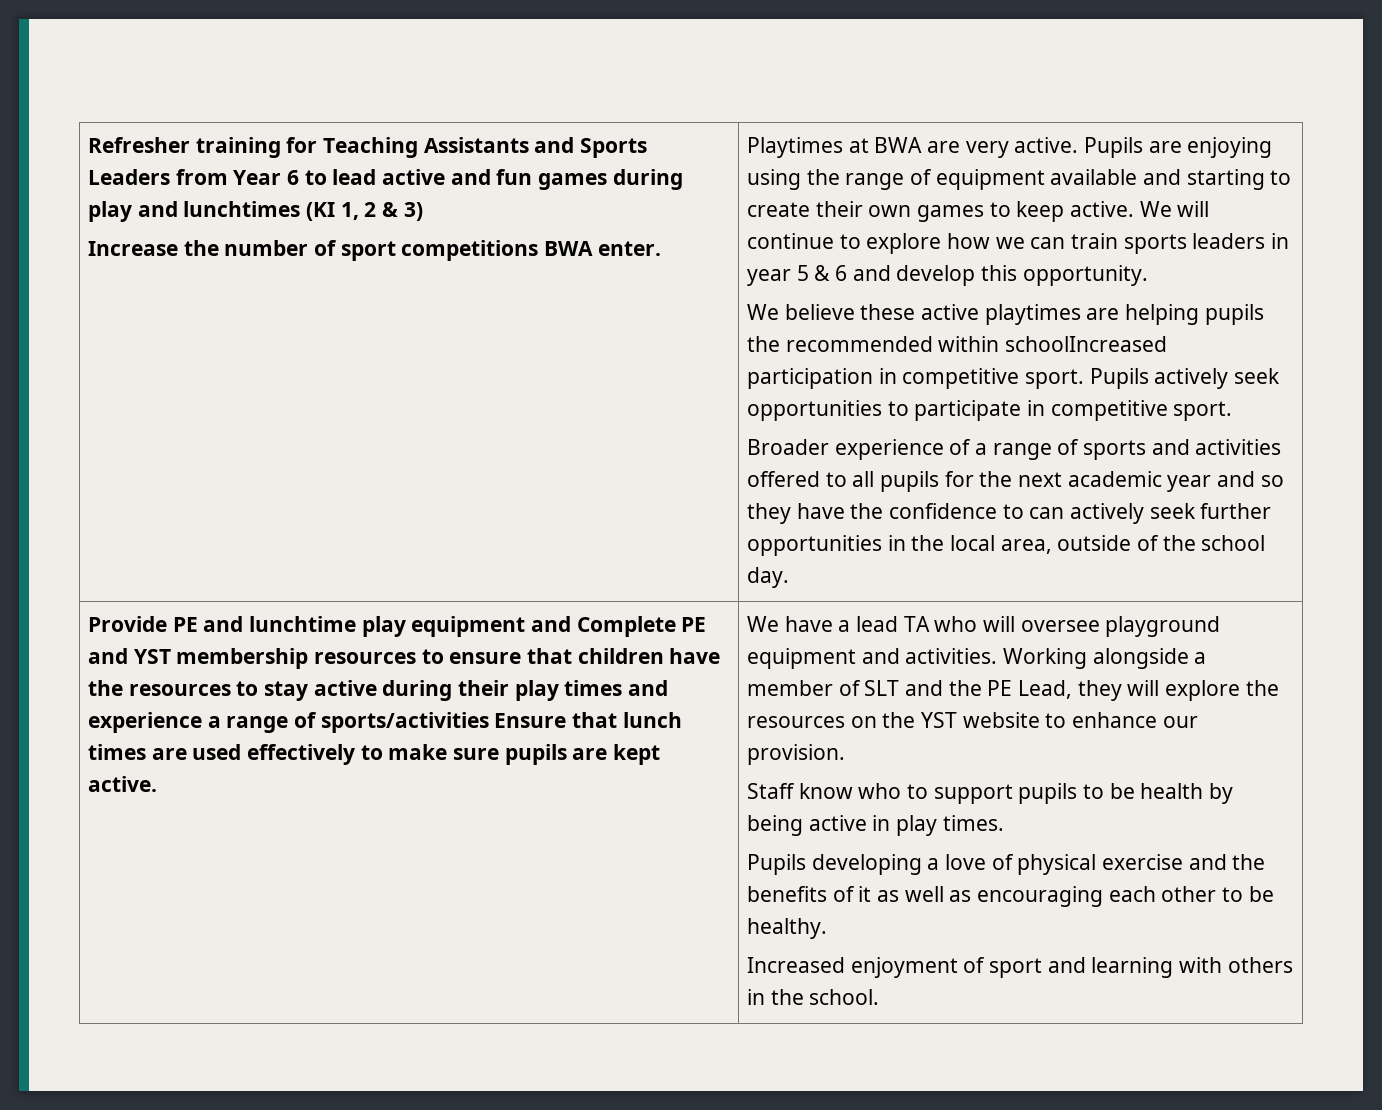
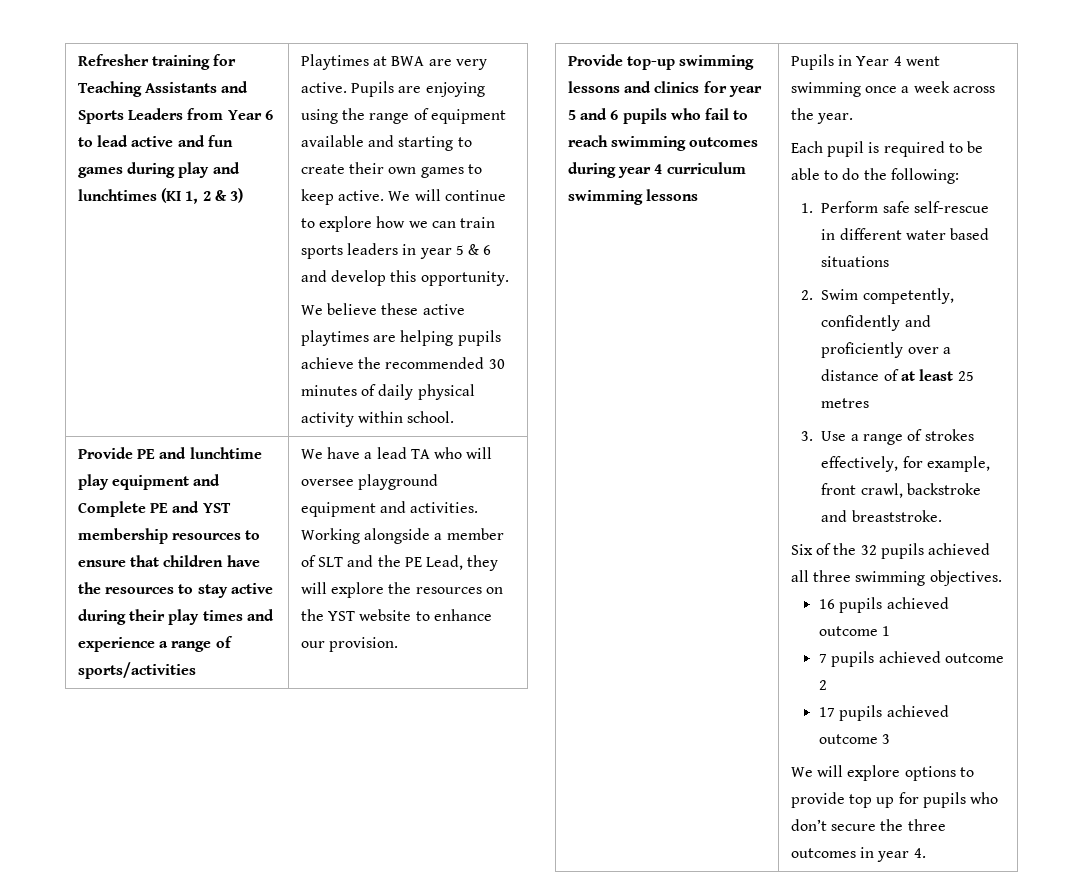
- Increase the number of sport competitions BWA enter.
- We believe these active playtimes are helping pupils the recommended within schoolIncreased participation in competitive sport. Pupils actively seek opportunities to participate in competitive sport.
- Broader experience of a range of sports and activities offered to all pupils for the next academic year and so they have the confidence to can actively seek further opportunities in the local area, outside of the school day.
+ We believe these active playtimes are helping pupils achieve the recommended 30 minutes of daily physical activity within school.
- Provide PE and lunchtime play equipment and Complete PE and YST membership resources to ensure that children have the resources to stay active during their play times and experience a range of sports/activities Ensure that lunch times are used effectively to make sure pupils are kept active.
+ Provide PE and lunchtime play equipment and Complete PE and YST membership resources to ensure that children have the resources to stay active during their play times and experience a range of sports/activities
- Staff know who to support pupils to be health by being active in play times.
- Pupils developing a love of physical exercise and the benefits of it as well as encouraging each other to be healthy.
- Increased enjoyment of sport and learning with others in the school.
+ Provide top-up swimming lessons and clinics for year 5 and 6 pupils who fail to reach swimming outcomes during year 4 curriculum swimming lessons | Pupils in Year 4 went swimming once a week across the year.
+ Each pupil is required to be able to do the following:
+ 1. Perform safe self-rescue in different water based situations
+ 2. Swim competently, confidently and proficiently over a distance of at least 25 metres
+ 3. Use a range of strokes effectively, for example, front crawl, backstroke and breaststroke.
+ Six of the 32 pupils achieved all three swimming objectives.
+ 16 pupils achieved outcome 1
+ 7 pupils achieved outcome 2
+ 17 pupils achieved outcome 3
+ We will explore options to provide top up for pupils who don’t secure the three outcomes in year 4.

